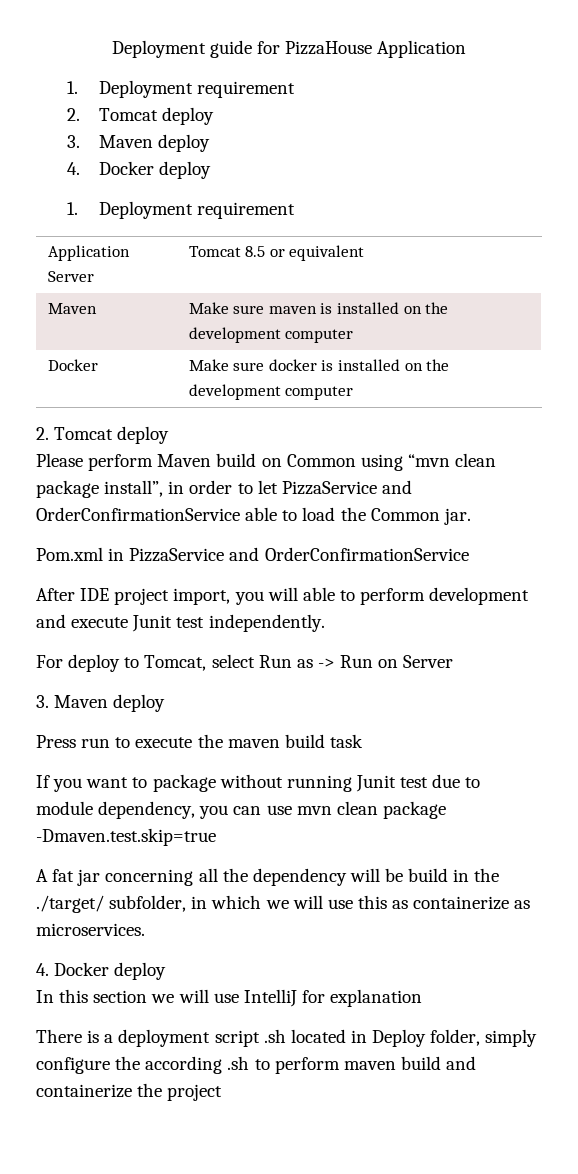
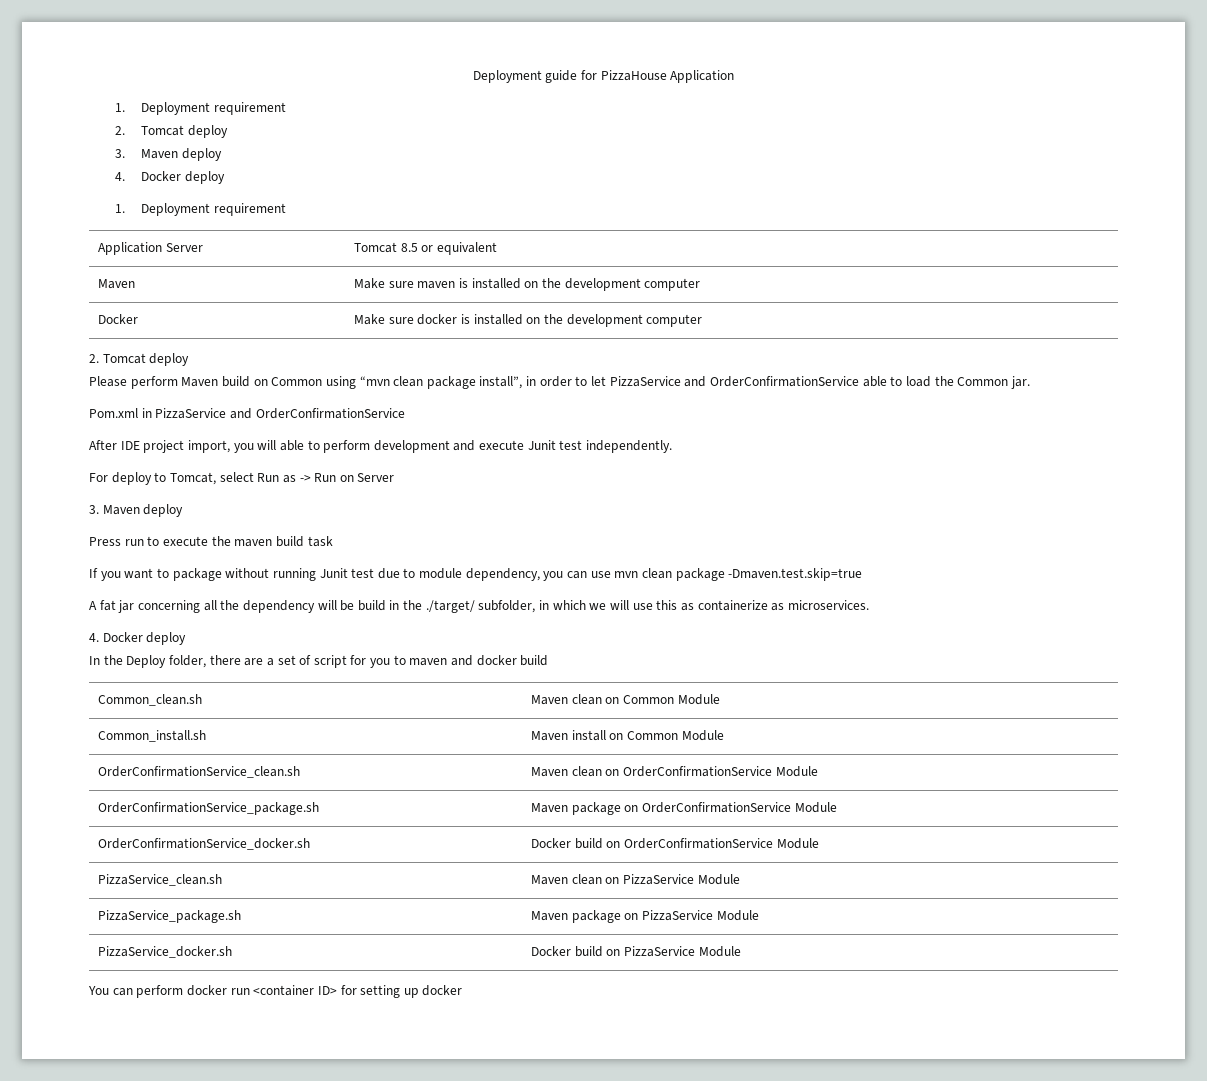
- In this section we will use IntelliJ for explanation
- There is a deployment script .sh located in Deploy folder, simply configure the according .sh to perform maven build and containerize the project
+ In the Deploy folder, there are a set of script for you to maven and docker build
+ Common_clean.sh | Maven clean on Common Module
+ Common_install.sh | Maven install on Common Module
+ OrderConfirmationService_clean.sh | Maven clean on OrderConfirmationService Module
+ OrderConfirmationService_package.sh | Maven package on OrderConfirmationService Module
+ OrderConfirmationService_docker.sh | Docker build on OrderConfirmationService Module
+ PizzaService_clean.sh | Maven clean on PizzaService Module
+ PizzaService_package.sh | Maven package on PizzaService Module
+ PizzaService_docker.sh | Docker build on PizzaService Module
+ You can perform docker run <container ID> for setting up docker

